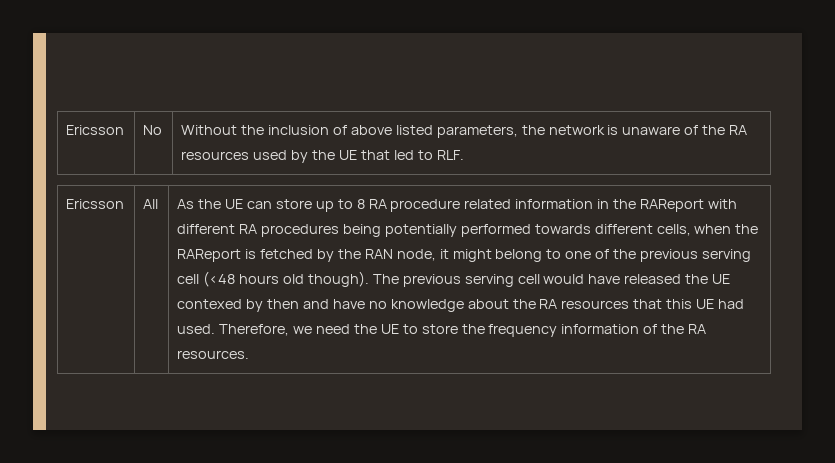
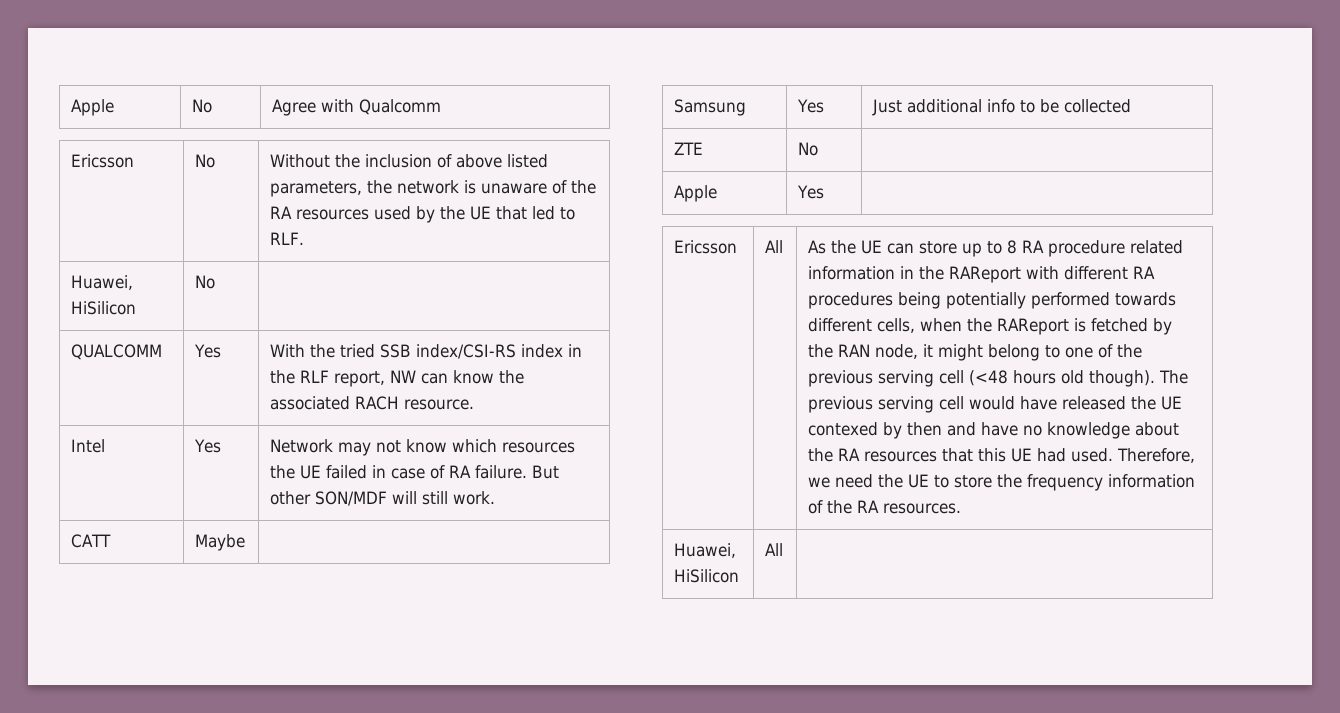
+ Apple | No | Agree with Qualcomm
+ Huawei, HiSilicon | No |
+ QUALCOMM | Yes | With the tried SSB index/CSI-RS index in the RLF report, NW can know the associated RACH resource.
+ Intel | Yes | Network may not know which resources the UE failed in case of RA failure. But other SON/MDF will still work.
+ CATT | Maybe |
+ Samsung | Yes | Just additional info to be collected
+ ZTE | No |
+ Apple | Yes |
+ Huawei, HiSilicon | All |

